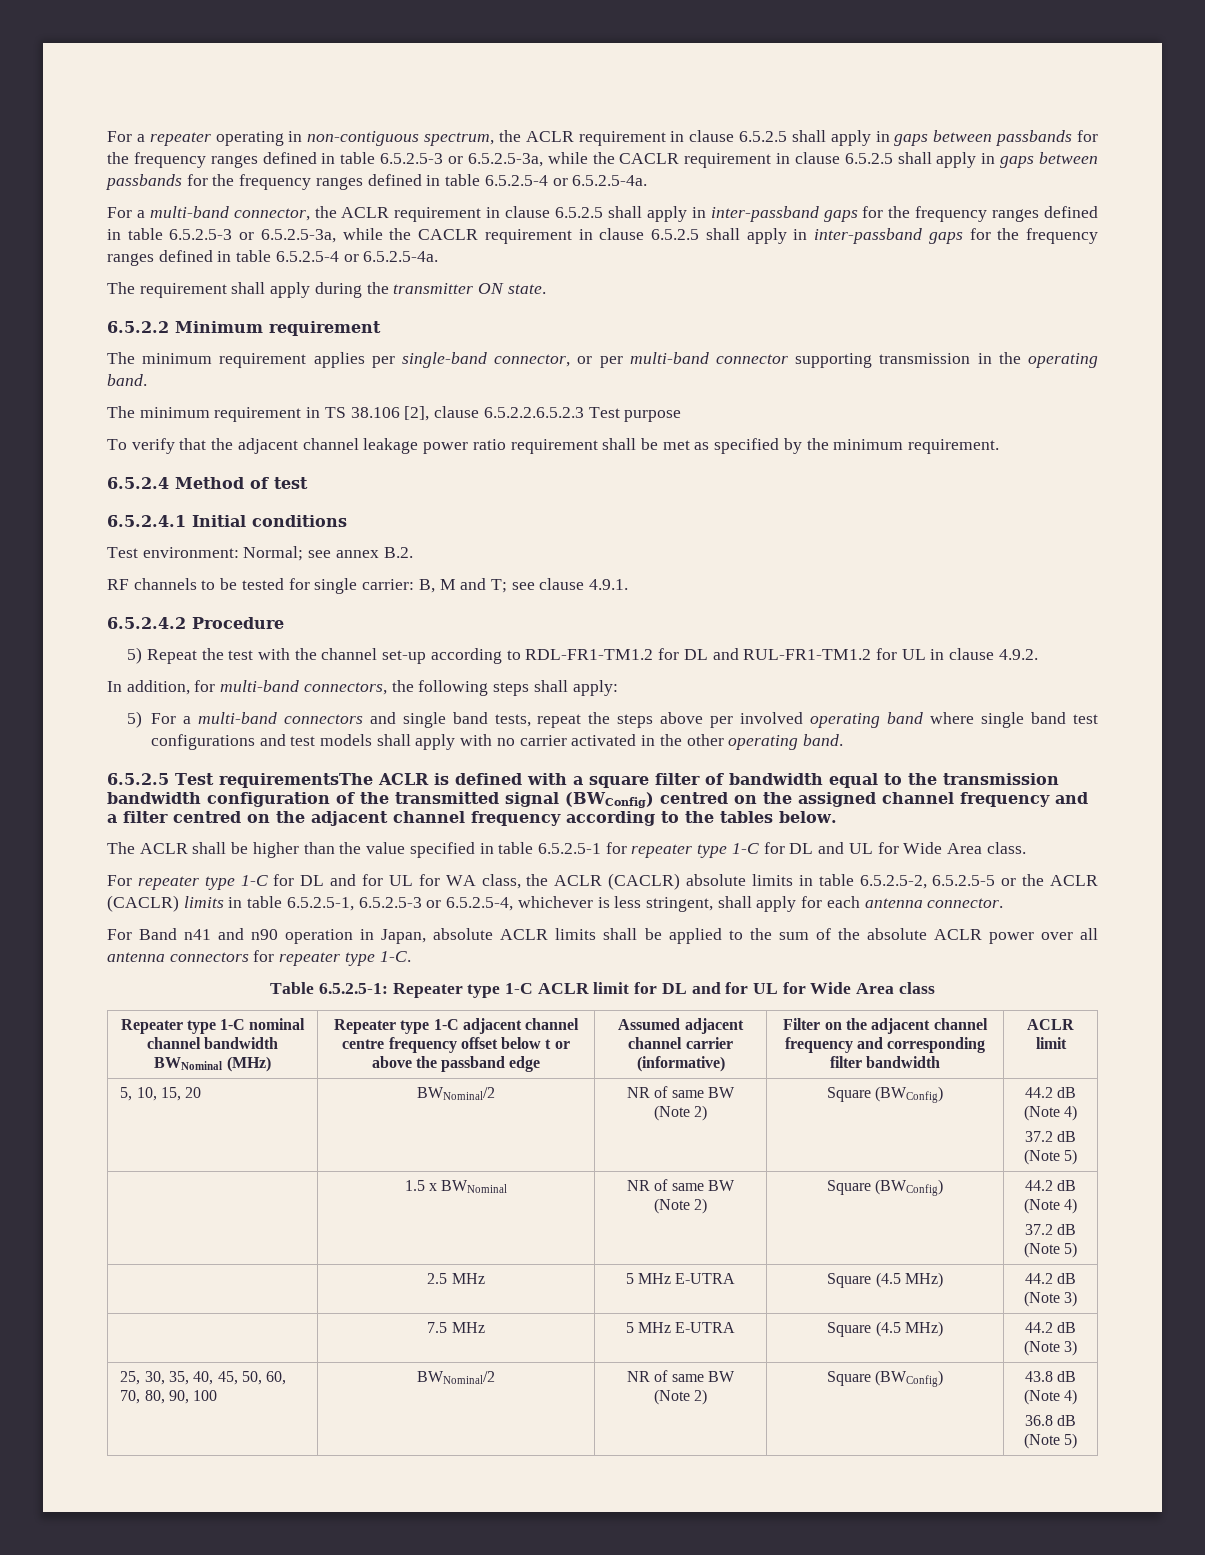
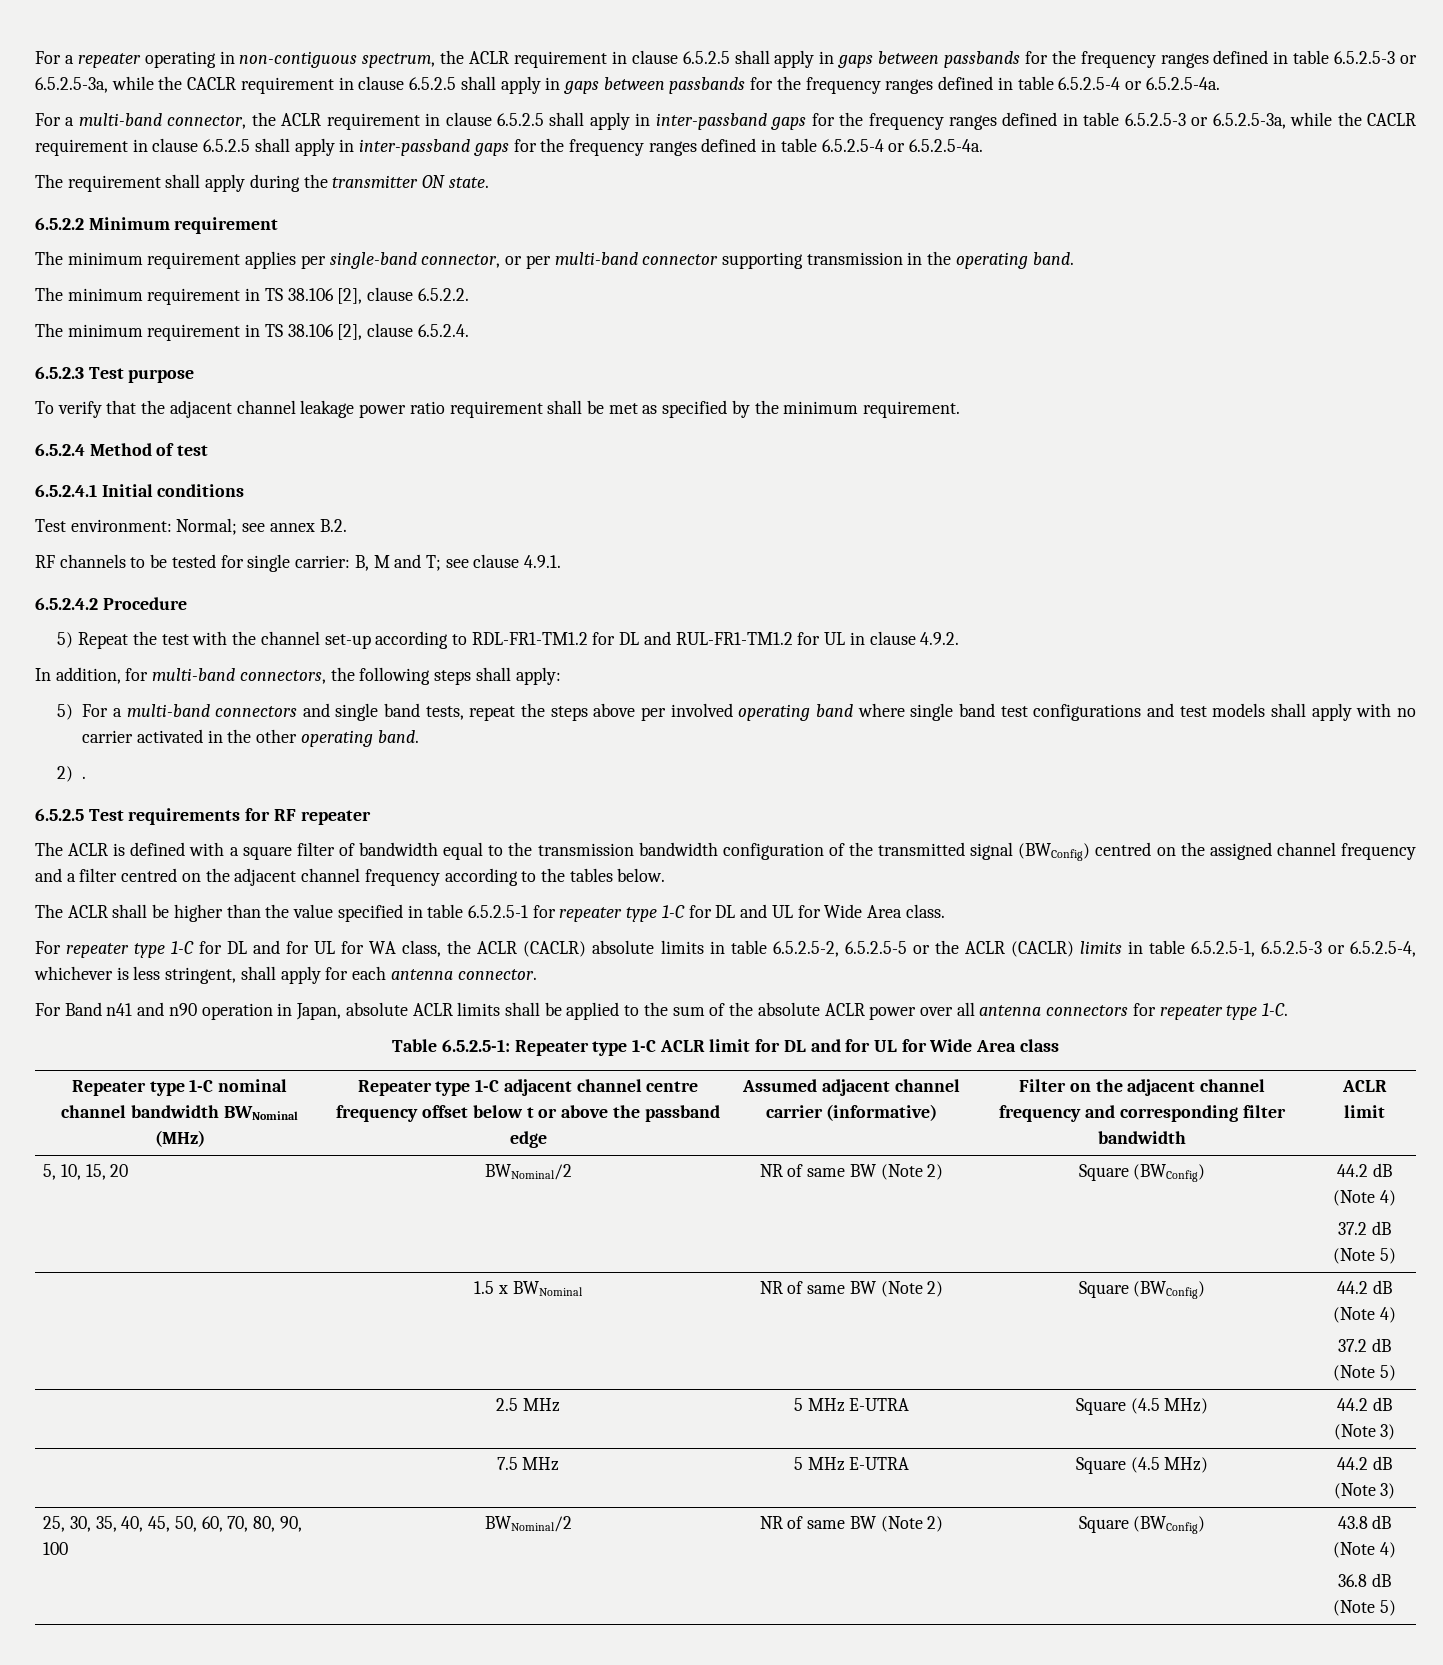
- The minimum requirement in TS 38.106 [2], clause 6.5.2.2.6.5.2.3 Test purpose
+ The minimum requirement in TS 38.106 [2], clause 6.5.2.2.
+ The minimum requirement in TS 38.106 [2], clause 6.5.2.4.
+ 6.5.2.3 Test purpose
+ 2) .
- 6.5.2.5 Test requirementsThe ACLR is defined with a square filter of bandwidth equal to the transmission bandwidth configuration of the transmitted signal (BWConfig) centred on the assigned channel frequency and a filter centred on the adjacent channel frequency according to the tables below.
+ 6.5.2.5 Test requirements for RF repeater
+ The ACLR is defined with a square filter of bandwidth equal to the transmission bandwidth configuration of the transmitted signal (BWConfig) centred on the assigned channel frequency and a filter centred on the adjacent channel frequency according to the tables below.

